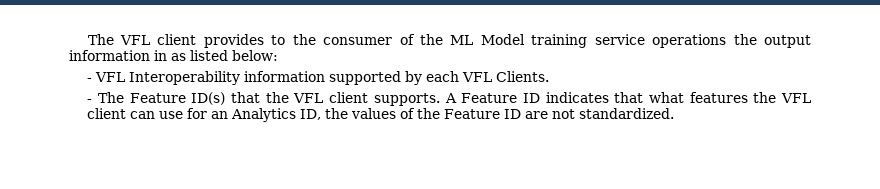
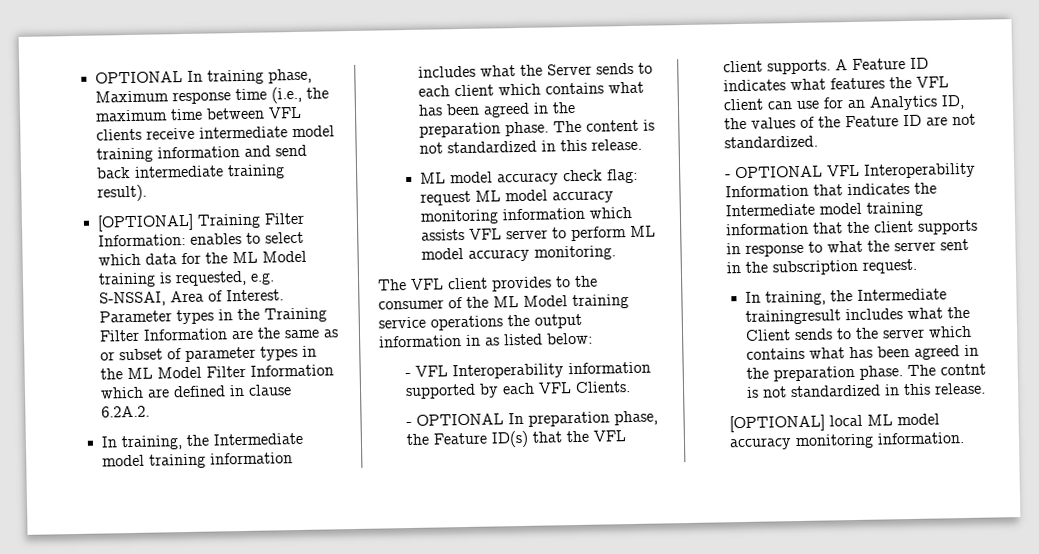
+ OPTIONAL In training phase, Maximum response time (i.e., the maximum time between VFL clients receive intermediate model training information and send back intermediate training result).
+ [OPTIONAL] Training Filter Information: enables to select which data for the ML Model training is requested, e.g. S-NSSAI, Area of Interest. Parameter types in the Training Filter Information are the same as or subset of parameter types in the ML Model Filter Information which are defined in clause 6.2A.2.
+ In training, the Intermediate model training information includes what the Server sends to each client which contains what has been agreed in the preparation phase. The content is not standardized in this release.
+ ML model accuracy check flag: request ML model accuracy monitoring information which assists VFL server to perform ML model accuracy monitoring.
- - The Feature ID(s) that the VFL client supports.
+ - OPTIONAL In preparation phase, the Feature ID(s) that the VFL client supports.
- A Feature ID indicates that what features the VFL client can use for an Analytics ID, the values of the Feature ID are not standardized.
+ A Feature ID indicates what features the VFL client can use for an Analytics ID, the values of the Feature ID are not standardized.
+ - OPTIONAL VFL Interoperability Information that indicates the Intermediate model training information that the client supports in response to what the server sent in the subscription request.
+ In training, the Intermediate trainingresult includes what the Client sends to the server which contains what has been agreed in the preparation phase. The contnt is not standardized in this release.
+ [OPTIONAL] local ML model accuracy monitoring information.

